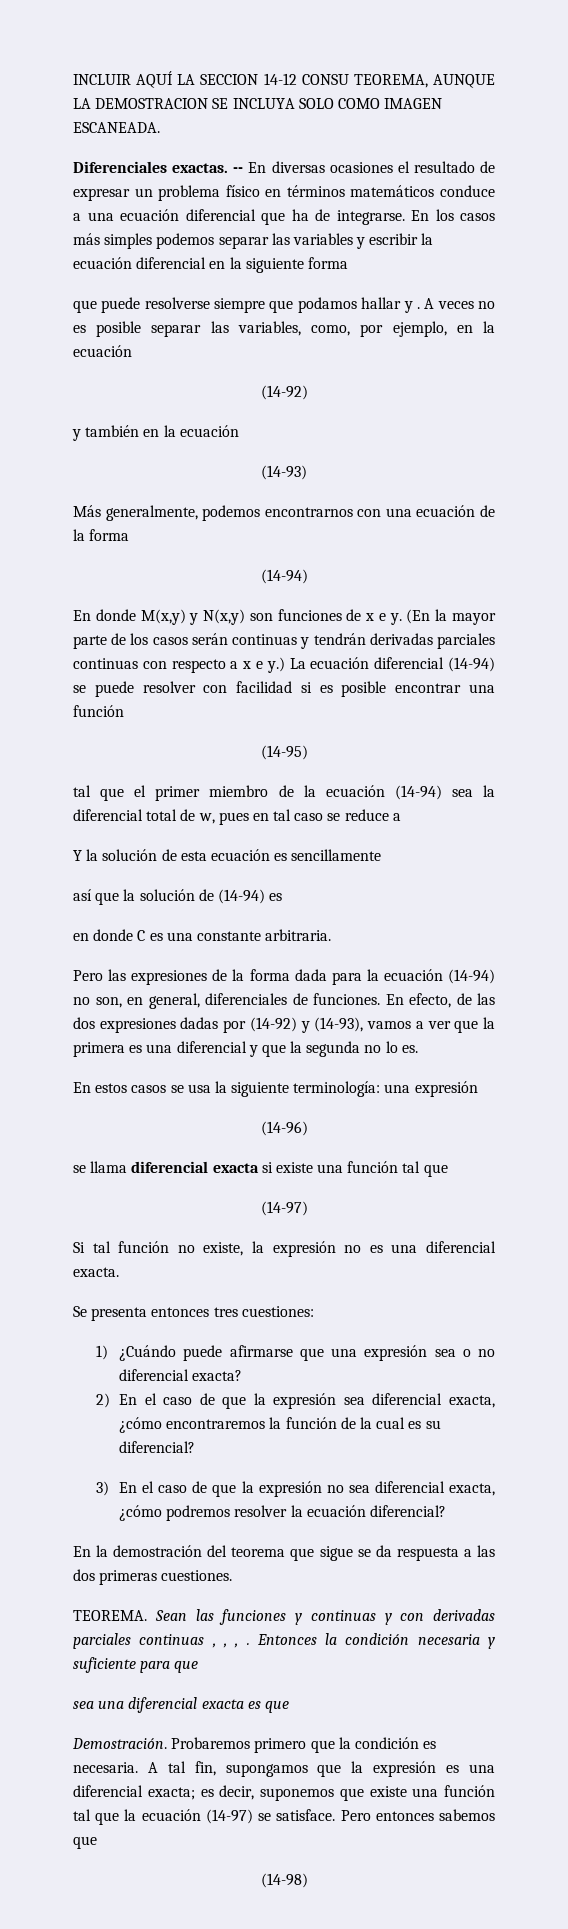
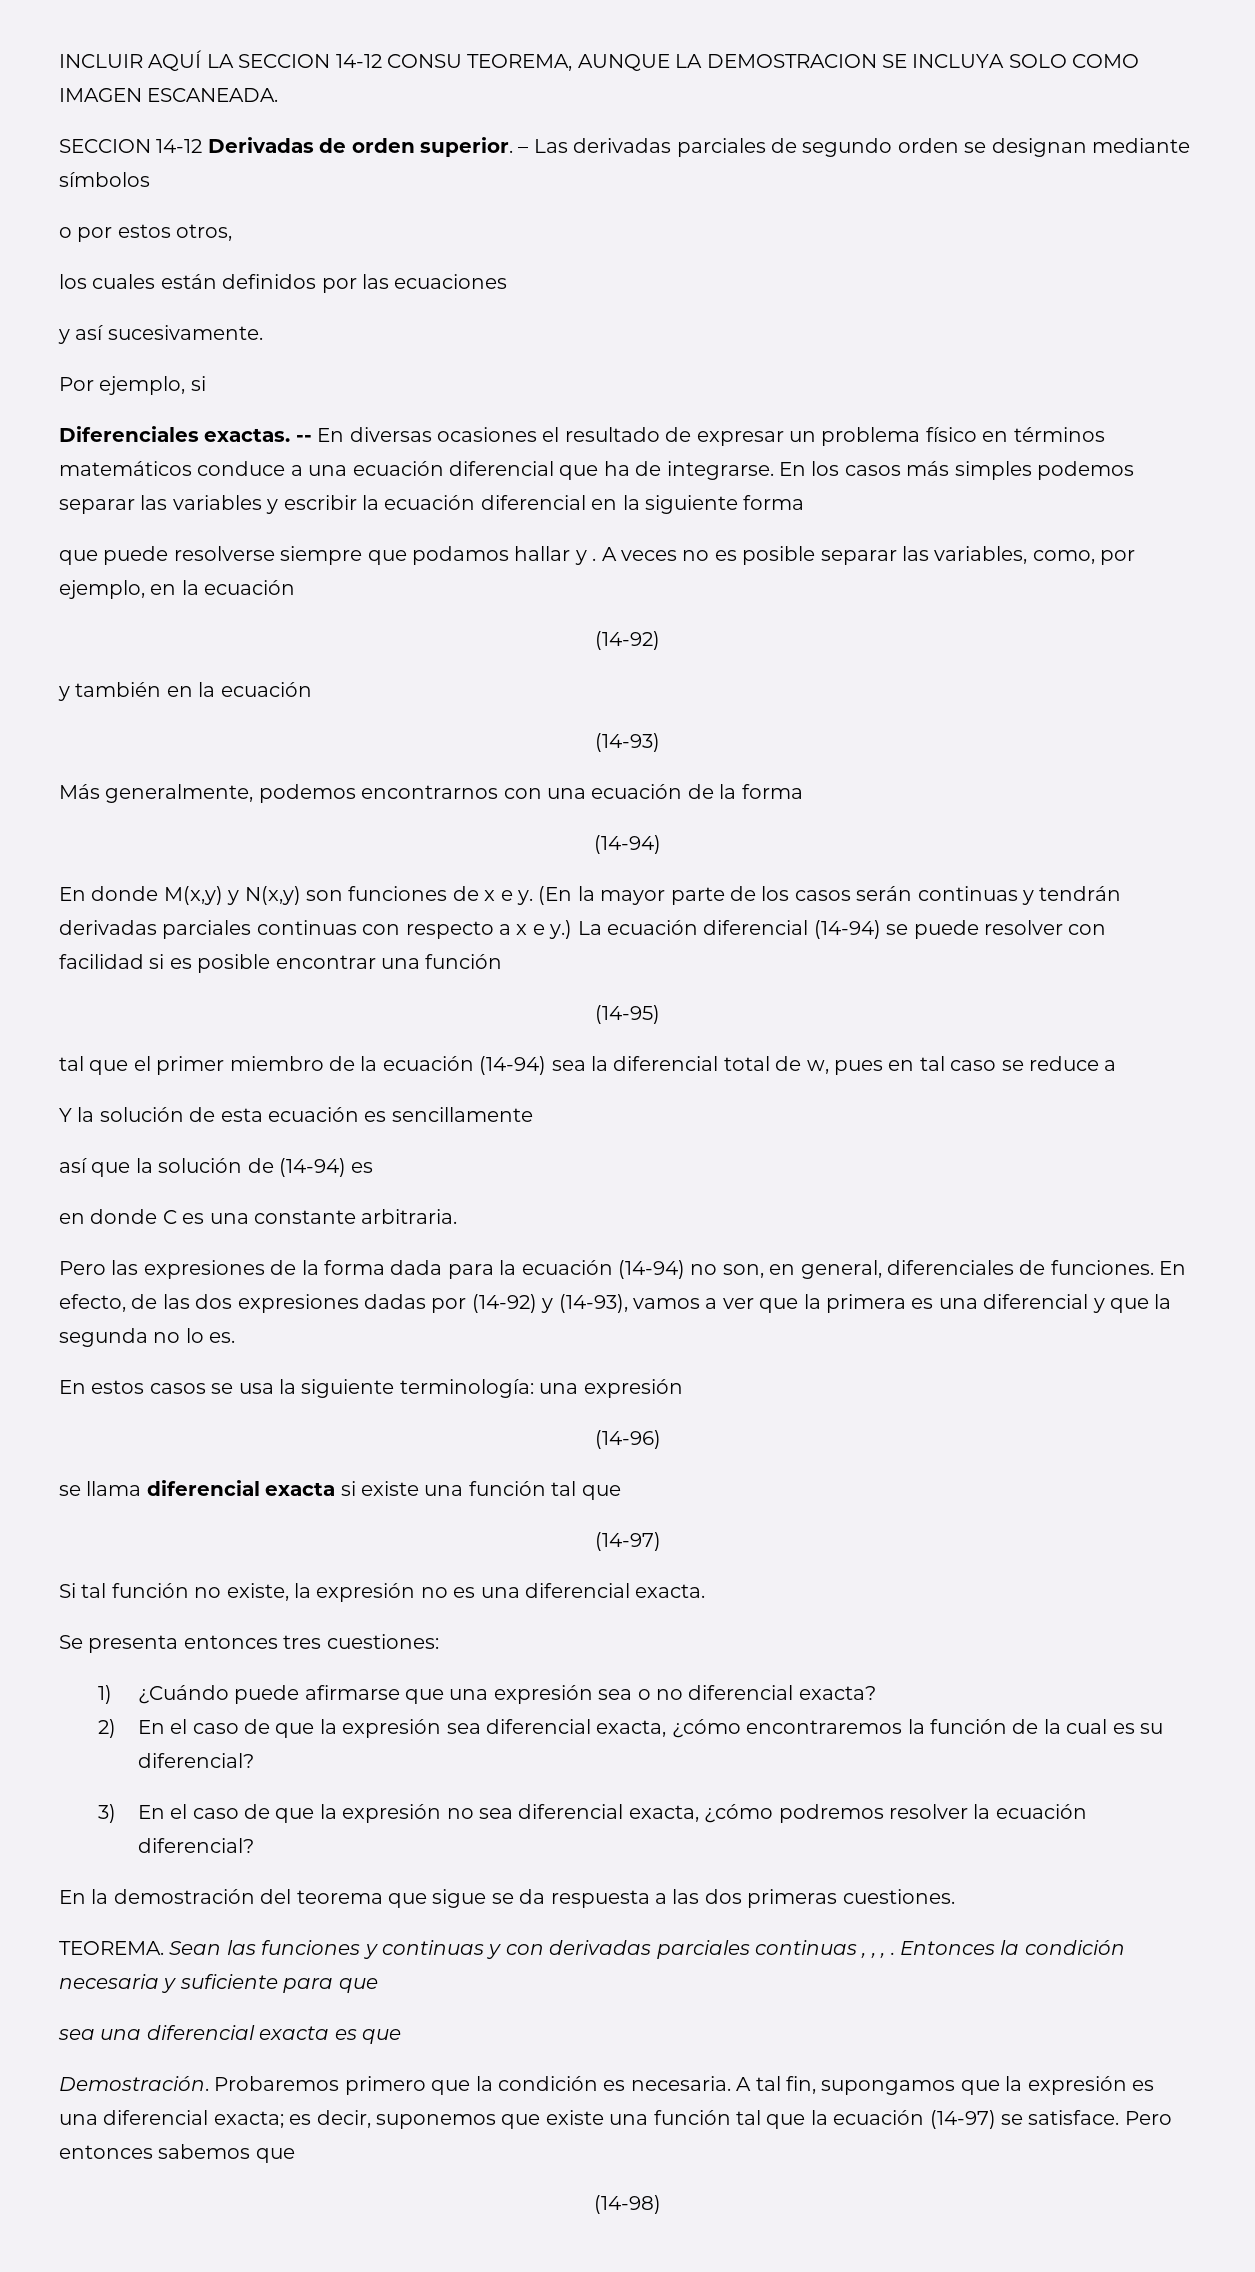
+ SECCION 14-12 Derivadas de orden superior. – Las derivadas parciales de segundo orden se designan mediante símbolos
+ o por estos otros,
+ los cuales están definidos por las ecuaciones
+ y así sucesivamente.
+ Por ejemplo, si

